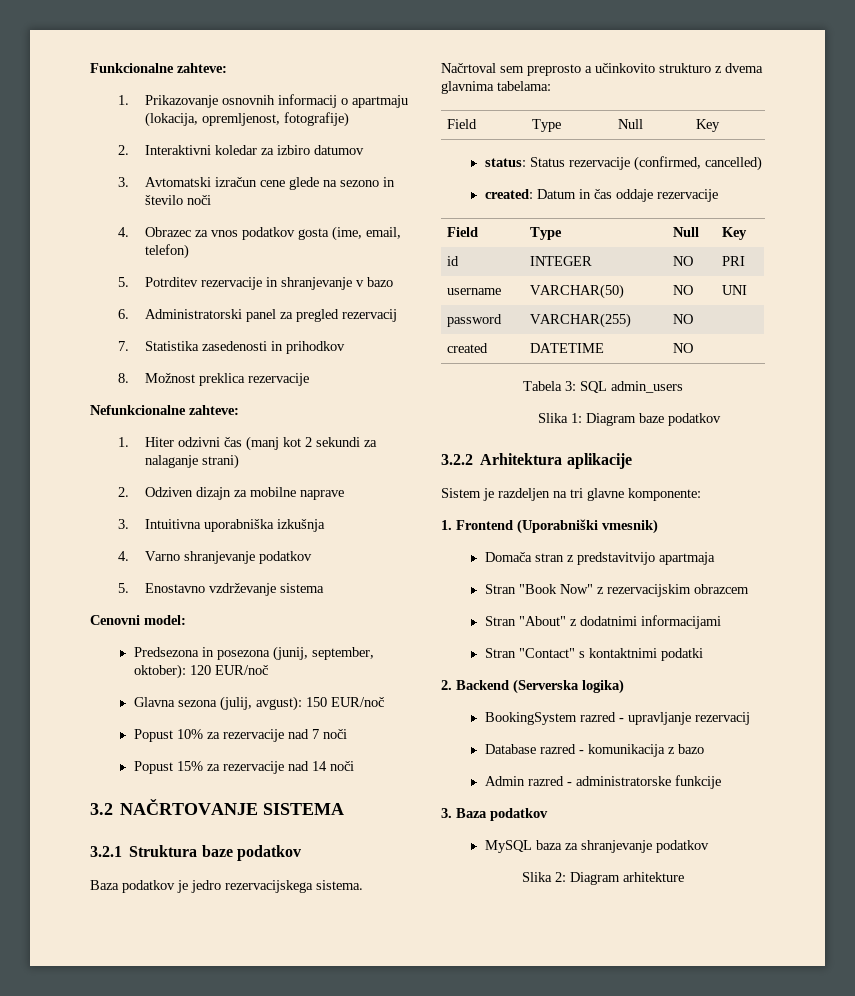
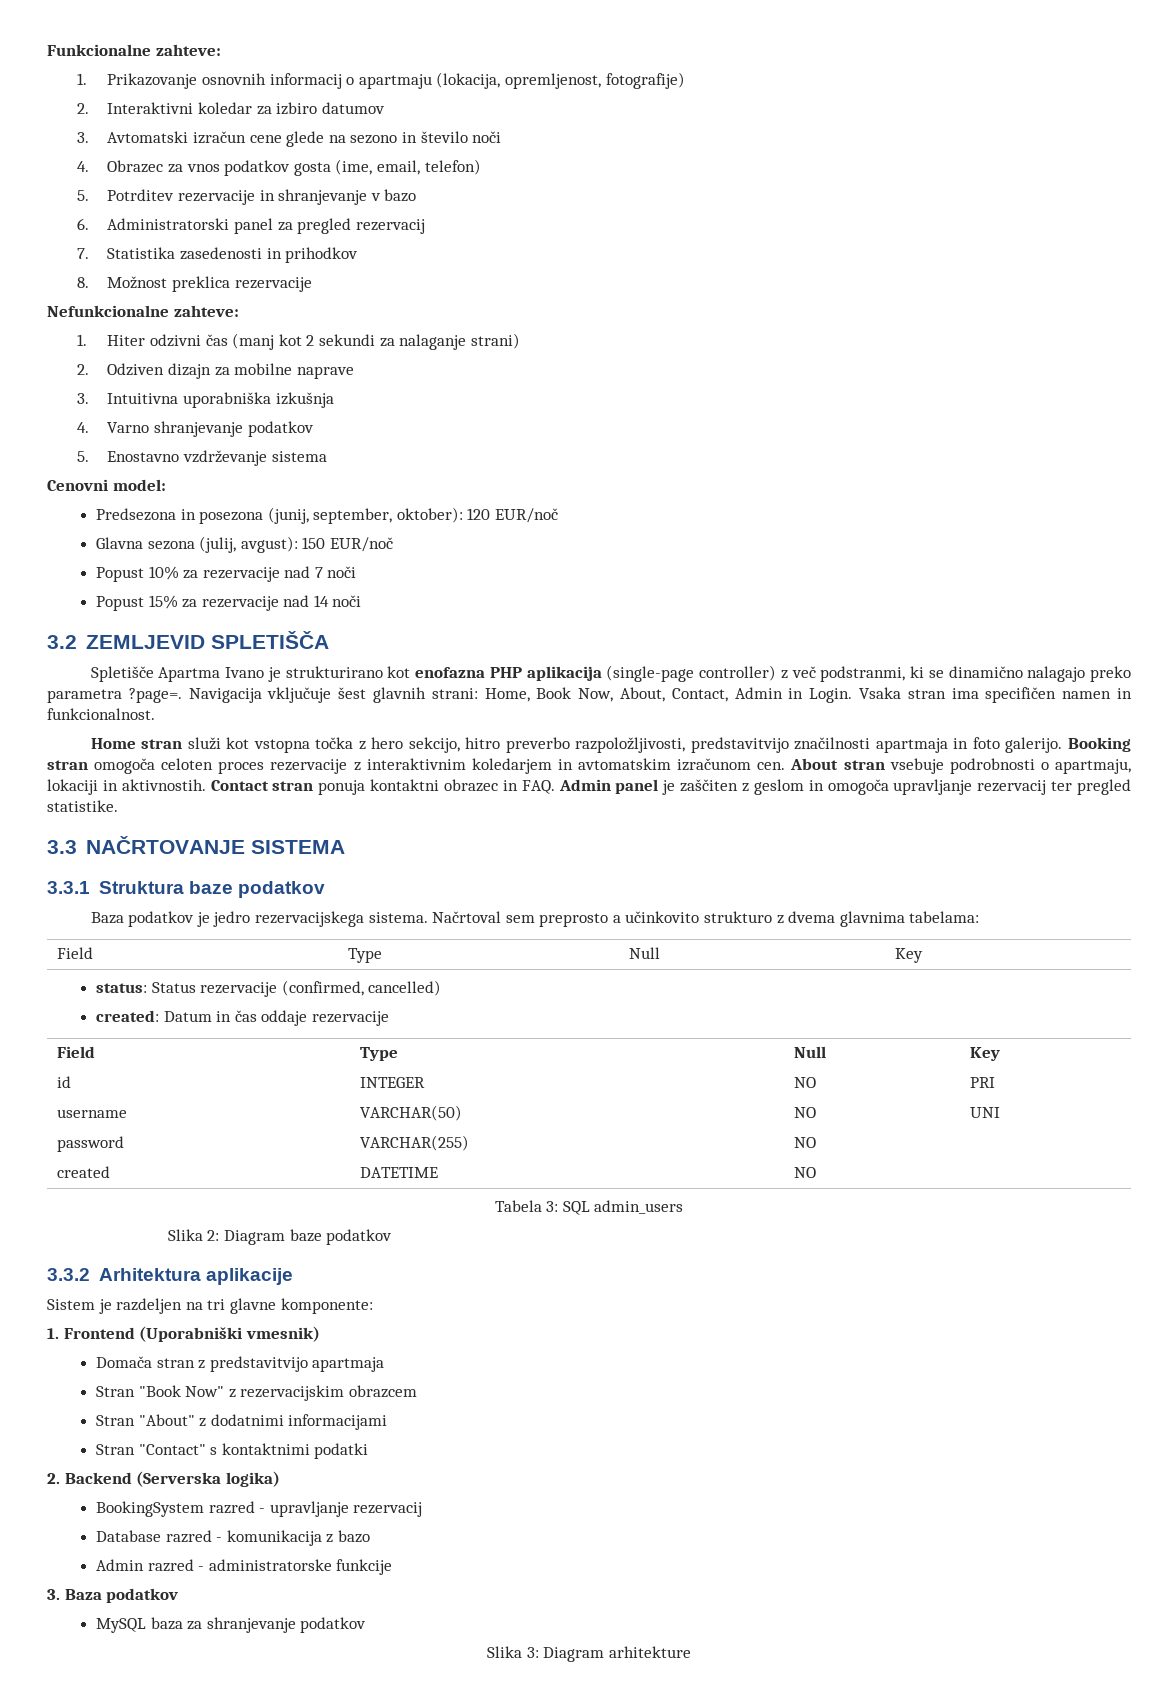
- 3.2 NAČRTOVANJE SISTEMA
+ 3.2 ZEMLJEVID SPLETIŠČA
+ Spletišče Apartma Ivano je strukturirano kot enofazna PHP aplikacija (single-page controller) z več podstranmi, ki se dinamično nalagajo preko parametra ?page=. Navigacija vključuje šest glavnih strani: Home, Book Now, About, Contact, Admin in Login. Vsaka stran ima specifičen namen in funkcionalnost.
+ Home stran služi kot vstopna točka z hero sekcijo, hitro preverbo razpoložljivosti, predstavitvijo značilnosti apartmaja in foto galerijo. Booking stran omogoča celoten proces rezervacije z interaktivnim koledarjem in avtomatskim izračunom cen. About stran vsebuje podrobnosti o apartmaju, lokaciji in aktivnostih. Contact stran ponuja kontaktni obrazec in FAQ. Admin panel je zaščiten z geslom in omogoča upravljanje rezervacij ter pregled statistike.
+ 3.3 NAČRTOVANJE SISTEMA
- 3.2.1 Struktura baze podatkov
+ 3.3.1 Struktura baze podatkov
- Slika 1: Diagram baze podatkov
+ Slika 2: Diagram baze podatkov
- 3.2.2 Arhitektura aplikacije
+ 3.3.2 Arhitektura aplikacije
- Slika 2: Diagram arhitekture
+ Slika 3: Diagram arhitekture

